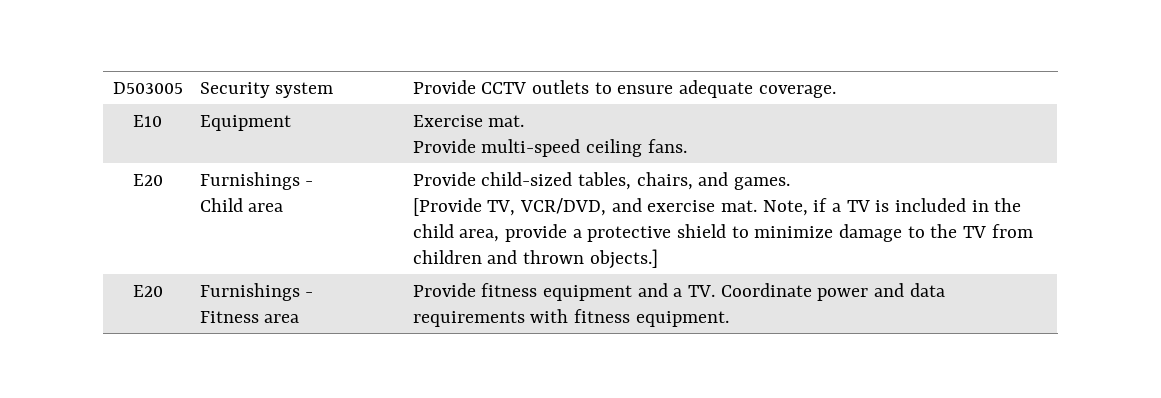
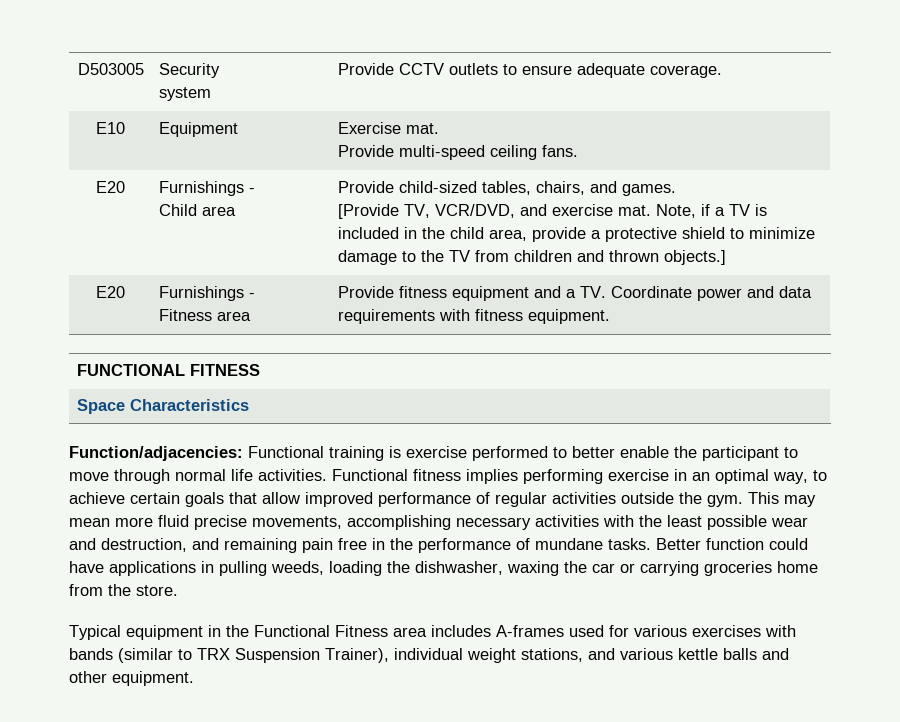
+ FUNCTIONAL FITNESS
+ Space Characteristics
+ Function/adjacencies: Functional training is exercise performed to better enable the participant to move through normal life activities. Functional fitness implies performing exercise in an optimal way, to achieve certain goals that allow improved performance of regular activities outside the gym. This may mean more fluid precise movements, accomplishing necessary activities with the least possible wear and destruction, and remaining pain free in the performance of mundane tasks. Better function could have applications in pulling weeds, loading the dishwasher, waxing the car or carrying groceries home from the store.
+ Typical equipment in the Functional Fitness area includes A-frames used for various exercises with bands (similar to TRX Suspension Trainer), individual weight stations, and various kettle balls and other equipment.

